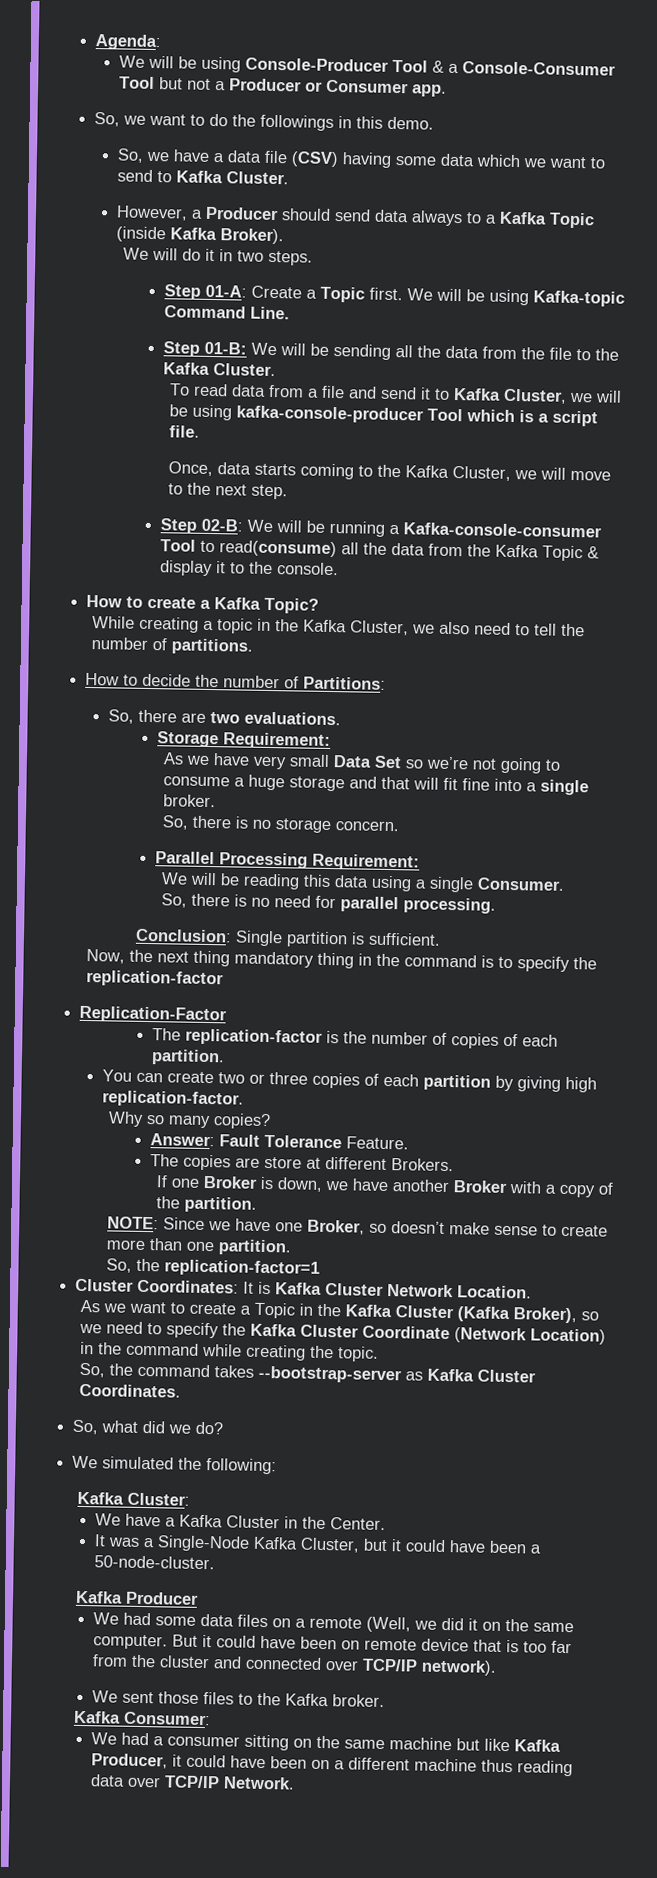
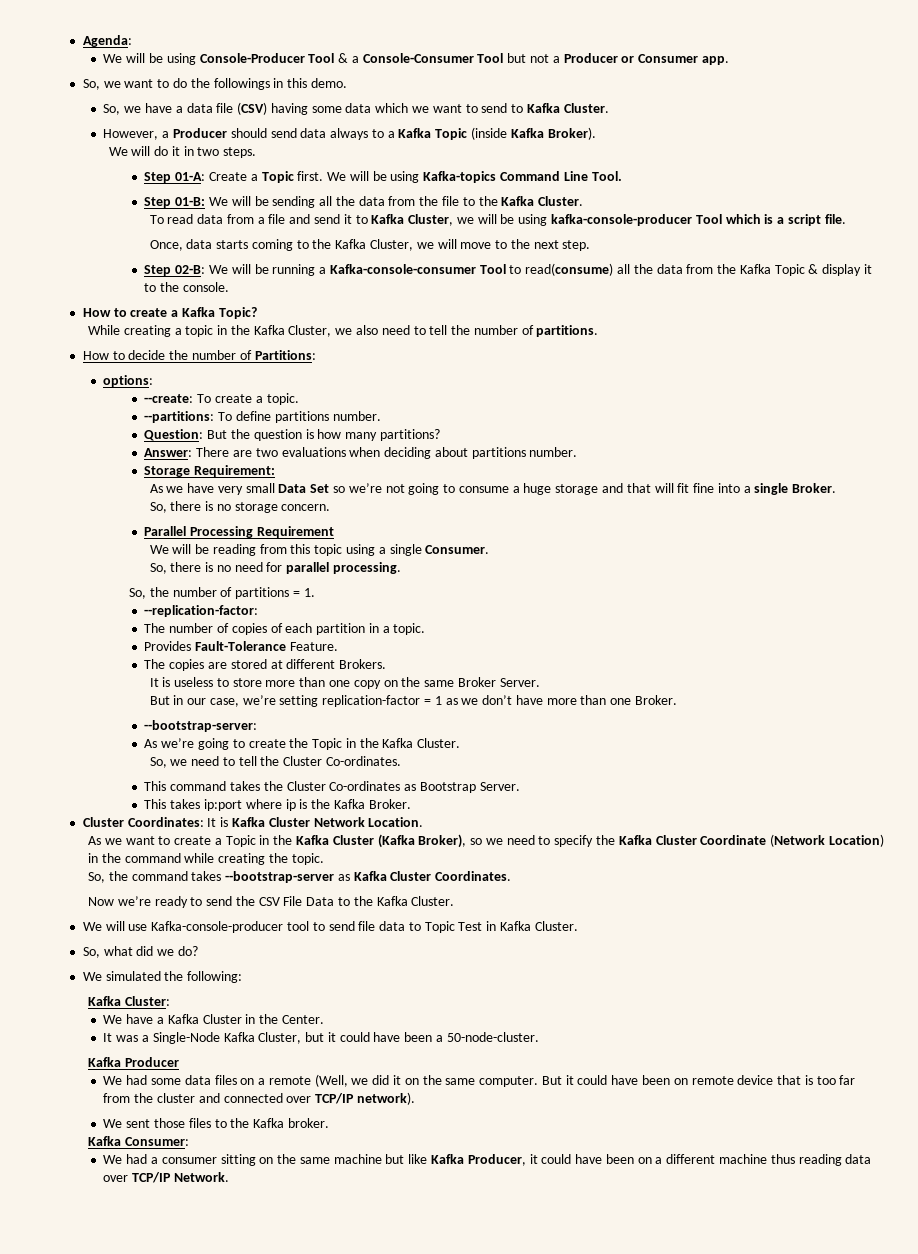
- We will be using Kafka-topic Command Line.
+ We will be using Kafka-topics Command Line Tool.
- So, there are two evaluations.
+ options:
+ --create: To create a topic.
+ --partitions: To define partitions number.
+ Question: But the question is how many partitions?
+ Answer: There are two evaluations when deciding about partitions number.
- As we have very small Data Set so we’re not going to consume a huge storage and that will fit fine into a single broker.
+ As we have very small Data Set so we’re not going to consume a huge storage and that will fit fine into a single Broker.
- Parallel Processing Requirement:
+ Parallel Processing Requirement
- We will be reading this data using a single Consumer.
+ We will be reading from this topic using a single Consumer.
- Conclusion: Single partition is sufficient.
- Now, the next thing mandatory thing in the command is to specify the replication-factor
- Replication-Factor
- The replication-factor is the number of copies of each partition.
- You can create two or three copies of each partition by giving high replication-factor.
- Why so many copies?
- Answer: Fault Tolerance Feature.
+ So, the number of partitions = 1.
+ --replication-factor:
+ The number of copies of each partition in a topic.
+ Provides Fault-Tolerance Feature.
- The copies are store at different Brokers.
+ The copies are stored at different Brokers.
- If one Broker is down, we have another Broker with a copy of the partition.
- NOTE: Since we have one Broker, so doesn’t make sense to create more than one partition.
- So, the replication-factor=1
+ It is useless to store more than one copy on the same Broker Server.
+ But in our case, we’re setting replication-factor = 1 as we don’t have more than one Broker.
+ --bootstrap-server:
+ As we’re going to create the Topic in the Kafka Cluster.
+ So, we need to tell the Cluster Co-ordinates.
+ This command takes the Cluster Co-ordinates as Bootstrap Server.
+ This takes ip:port where ip is the Kafka Broker.
+ Now we’re ready to send the CSV File Data to the Kafka Cluster.
+ We will use Kafka-console-producer tool to send file data to Topic Test in Kafka Cluster.

